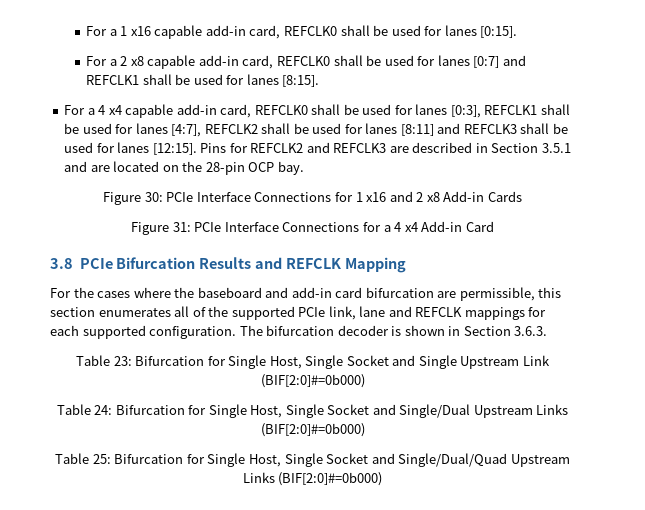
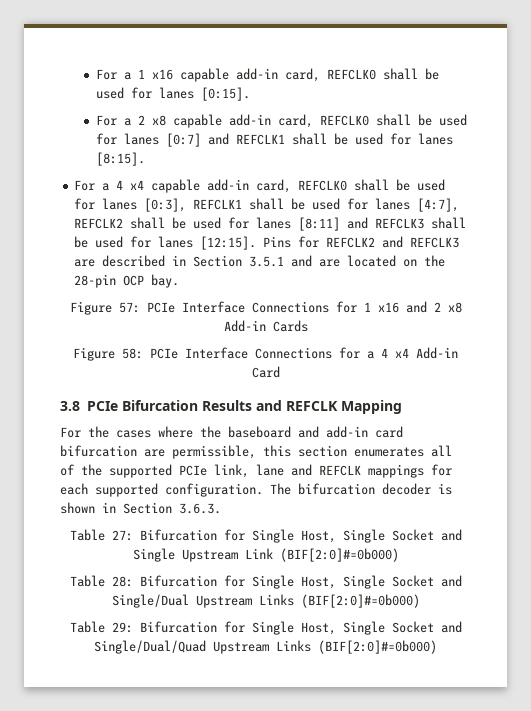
- Figure 30: PCIe Interface Connections for 1 x16 and 2 x8 Add-in Cards
+ Figure 57: PCIe Interface Connections for 1 x16 and 2 x8 Add-in Cards
- Figure 31: PCIe Interface Connections for a 4 x4 Add-in Card
+ Figure 58: PCIe Interface Connections for a 4 x4 Add-in Card
- Table 23: Bifurcation for Single Host, Single Socket and Single Upstream Link (BIF[2:0]#=0b000)
+ Table 27: Bifurcation for Single Host, Single Socket and Single Upstream Link (BIF[2:0]#=0b000)
- Table 24: Bifurcation for Single Host, Single Socket and Single/Dual Upstream Links (BIF[2:0]#=0b000)
+ Table 28: Bifurcation for Single Host, Single Socket and Single/Dual Upstream Links (BIF[2:0]#=0b000)
- Table 25: Bifurcation for Single Host, Single Socket and Single/Dual/Quad Upstream Links (BIF[2:0]#=0b000)
+ Table 29: Bifurcation for Single Host, Single Socket and Single/Dual/Quad Upstream Links (BIF[2:0]#=0b000)

